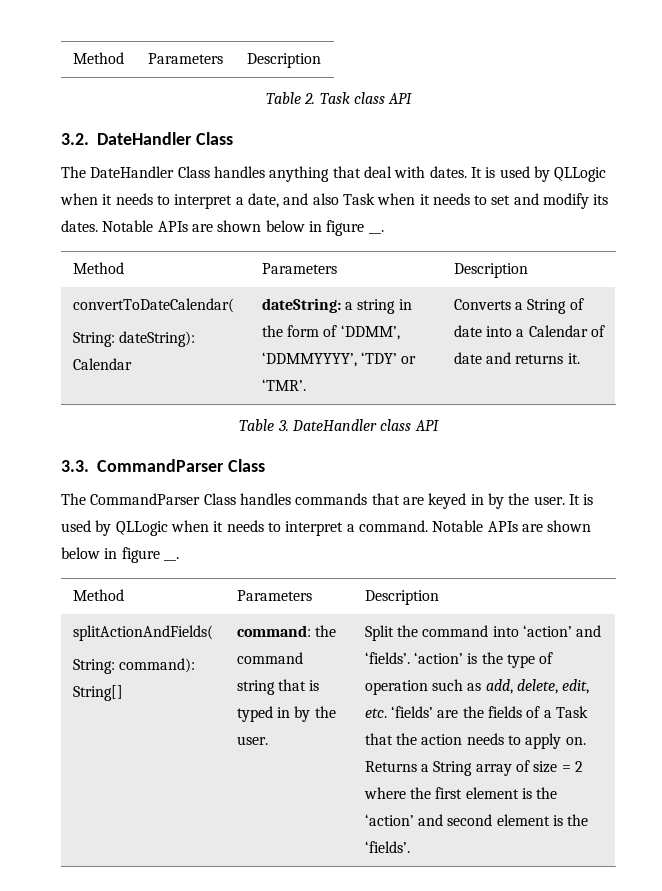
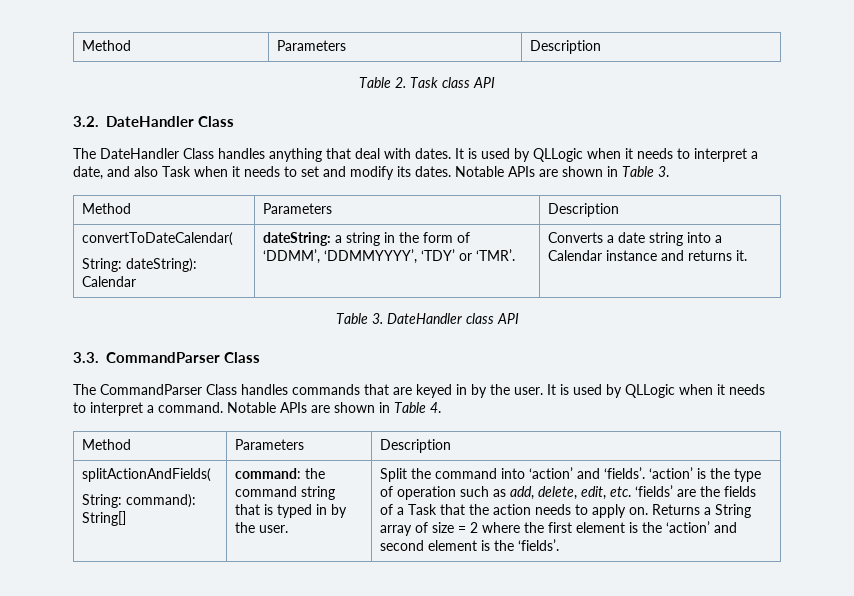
- It is used by QLLogic when it needs to interpret a date, and also Task when it needs to set and modify its dates. Notable APIs are shown below in figure __.
+ It is used by QLLogic when it needs to interpret a date, and also Task when it needs to set and modify its dates. Notable APIs are shown in Table 3.
  convertToDateCalendar(
- String: dateString): Calendar | dateString: a string in the form of ‘DDMM’, ‘DDMMYYYY’, ‘TDY’ or ‘TMR’. | Converts a String of date into a Calendar of date and returns it.
+ String: dateString): Calendar | dateString: a string in the form of ‘DDMM’, ‘DDMMYYYY’, ‘TDY’ or ‘TMR’. | Converts a date string into a Calendar instance and returns it.
- It is used by QLLogic when it needs to interpret a command. Notable APIs are shown below in figure __.
+ It is used by QLLogic when it needs to interpret a command. Notable APIs are shown in Table 4.

